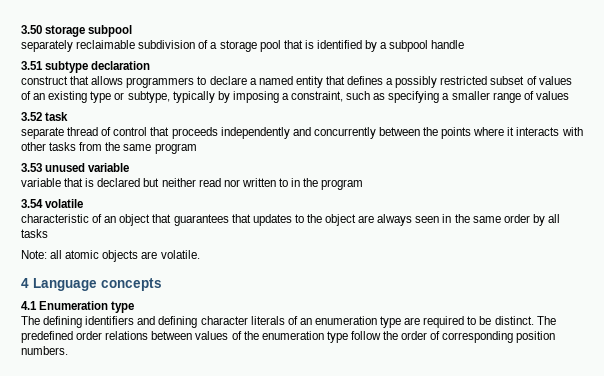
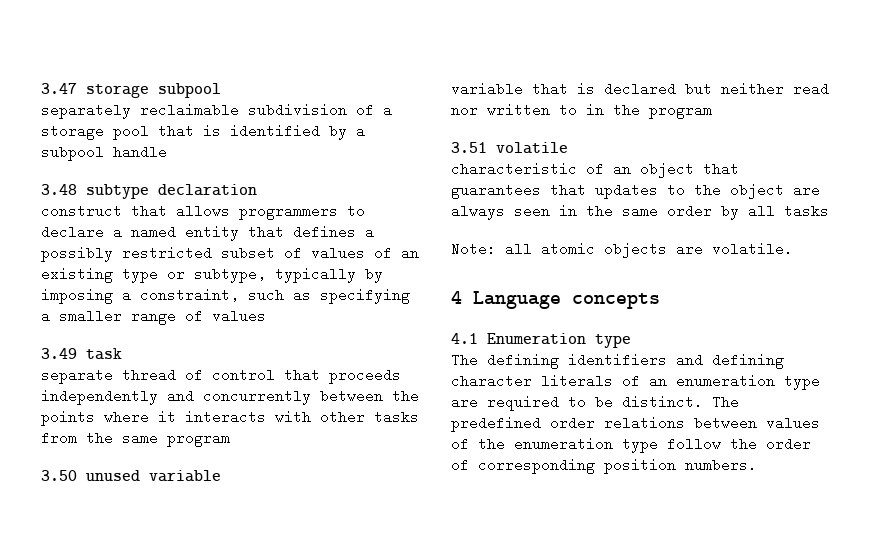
- 3.50 storage subpool
+ 3.47 storage subpool
- 3.51 subtype declaration
+ 3.48 subtype declaration
- 3.52 task
+ 3.49 task
- 3.53 unused variable
+ 3.50 unused variable
- 3.54 volatile
+ 3.51 volatile

